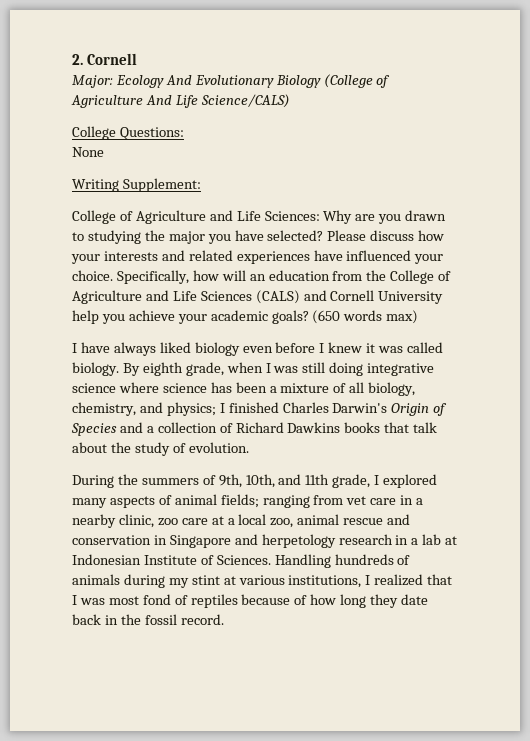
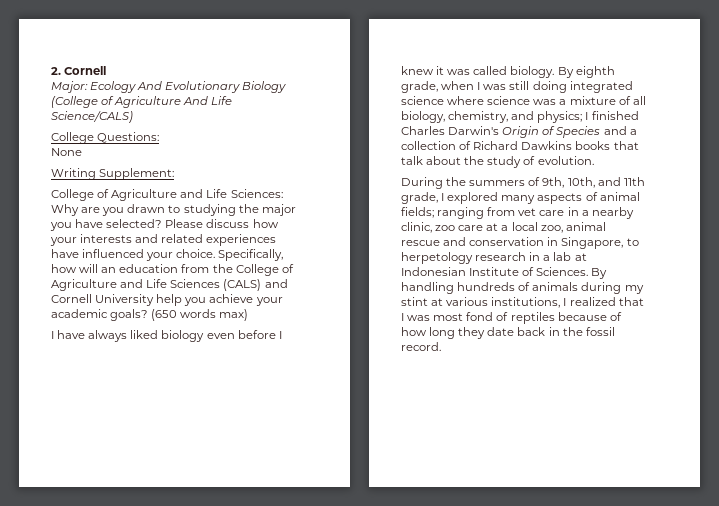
- By eighth grade, when I was still doing integrative science where science has been a mixture of all biology, chemistry, and physics; I finished Charles Darwin's Origin of Species and a collection of Richard Dawkins books that talk about the study of evolution.
+ By eighth grade, when I was still doing integrated science where science was a mixture of all biology, chemistry, and physics; I finished Charles Darwin's Origin of Species and a collection of Richard Dawkins books that talk about the study of evolution.
- During the summers of 9th, 10th, and 11th grade, I explored many aspects of animal fields; ranging from vet care in a nearby clinic, zoo care at a local zoo, animal rescue and conservation in Singapore and herpetology research in a lab at Indonesian Institute of Sciences.
+ During the summers of 9th, 10th, and 11th grade, I explored many aspects of animal fields; ranging from vet care in a nearby clinic, zoo care at a local zoo, animal rescue and conservation in Singapore, to herpetology research in a lab at Indonesian Institute of Sciences.
- Handling hundreds of animals during my stint at various institutions, I realized that I was most fond of reptiles because of how long they date back in the fossil record.
+ By handling hundreds of animals during my stint at various institutions, I realized that I was most fond of reptiles because of how long they date back in the fossil record.

